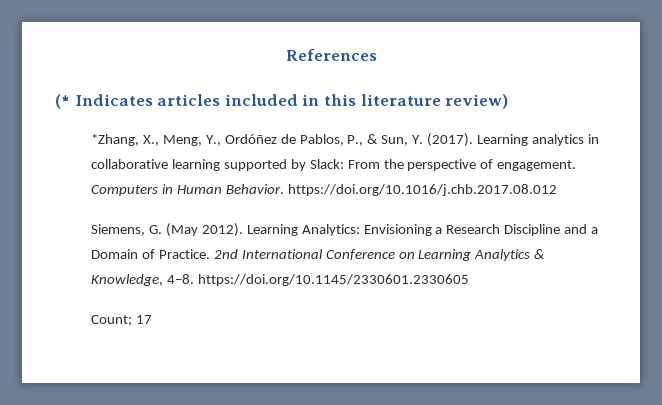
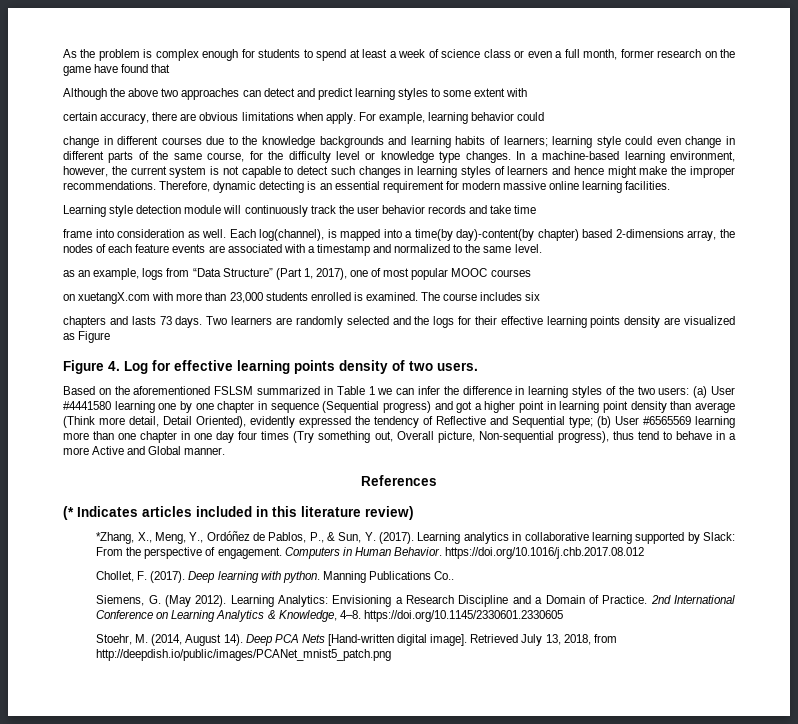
+ As the problem is complex enough for students to spend at least a week of science class or even a full month, former research on the game have found that
+ Although the above two approaches can detect and predict learning styles to some extent with
+ certain accuracy, there are obvious limitations when apply. For example, learning behavior could
+ change in different courses due to the knowledge backgrounds and learning habits of learners; learning style could even change in different parts of the same course, for the difficulty level or knowledge type changes. In a machine-based learning environment, however, the current system is not capable to detect such changes in learning styles of learners and hence might make the improper recommendations. Therefore, dynamic detecting is an essential requirement for modern massive online learning facilities.
+ Learning style detection module will continuously track the user behavior records and take time
+ frame into consideration as well. Each log(channel), is mapped into a time(by day)-content(by chapter) based 2-dimensions array, the nodes of each feature events are associated with a timestamp and normalized to the same level.
+ as an example, logs from “Data Structure” (Part 1, 2017), one of most popular MOOC courses
+ on xuetangX.com with more than 23,000 students enrolled is examined. The course includes six
+ chapters and lasts 73 days. Two learners are randomly selected and the logs for their effective learning points density are visualized as Figure
+ Figure 4. Log for effective learning points density of two users.
+ Based on the aforementioned FSLSM summarized in Table 1 we can infer the difference in learning styles of the two users: (a) User #4441580 learning one by one chapter in sequence (Sequential progress) and got a higher point in learning point density than average (Think more detail, Detail Oriented), evidently expressed the tendency of Reflective and Sequential type; (b) User #6565569 learning more than one chapter in one day four times (Try something out, Overall picture, Non-sequential progress), thus tend to behave in a more Active and Global manner.
+ Chollet, F. (2017). Deep learning with python. Manning Publications Co..
- Count; 17
+ Stoehr, M. (2014, August 14). Deep PCA Nets [Hand-written digital image]. Retrieved July 13, 2018, from http://deepdish.io/public/images/PCANet_mnist5_patch.png

